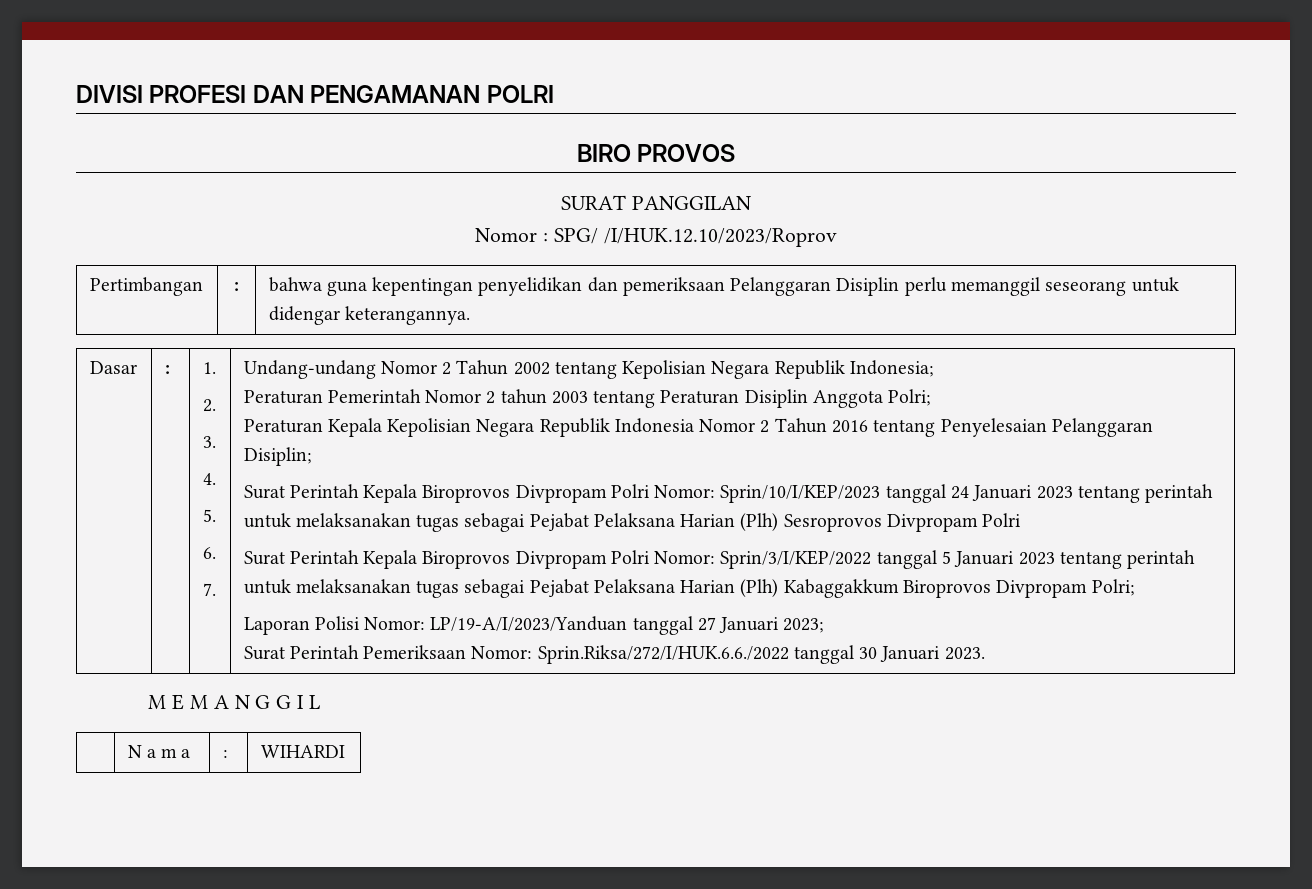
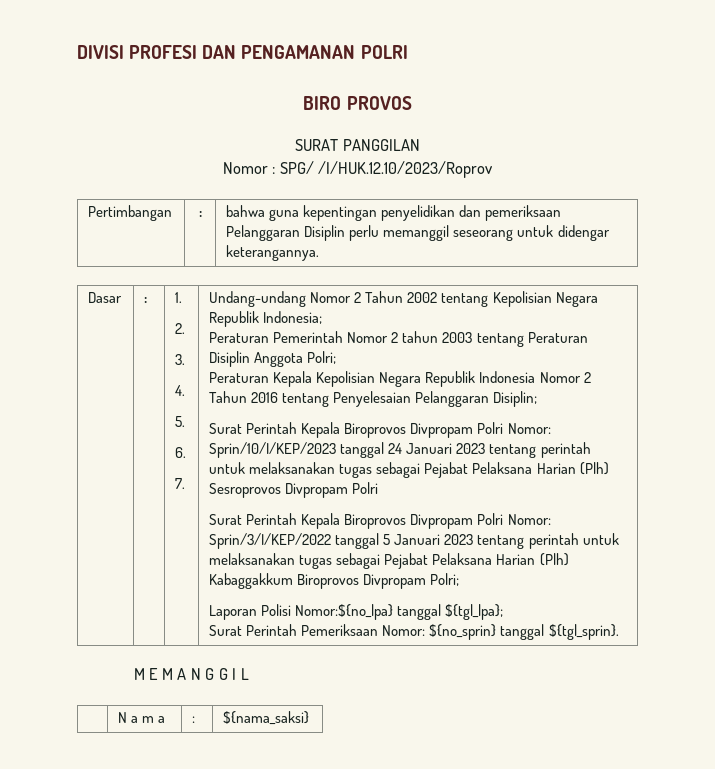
- Laporan Polisi Nomor: LP/19-A/I/2023/Yanduan tanggal 27 Januari 2023;
+ Laporan Polisi Nomor:${no_lpa} tanggal ${tgl_lpa};
- Surat Perintah Pemeriksaan Nomor: Sprin.Riksa/272/I/HUK.6.6./2022 tanggal 30 Januari 2023.
+ Surat Perintah Pemeriksaan Nomor: ${no_sprin} tanggal ${tgl_sprin}.
- | N a m a | : | WIHARDI
+ | N a m a | : | ${nama_saksi}

